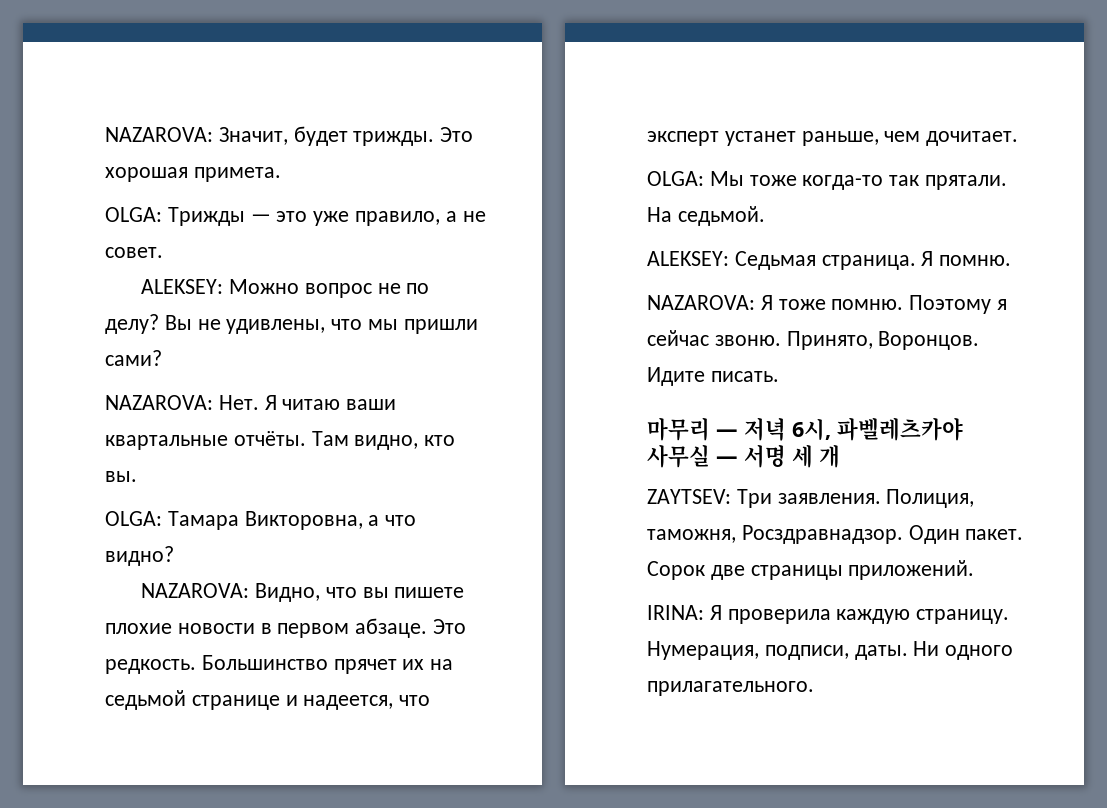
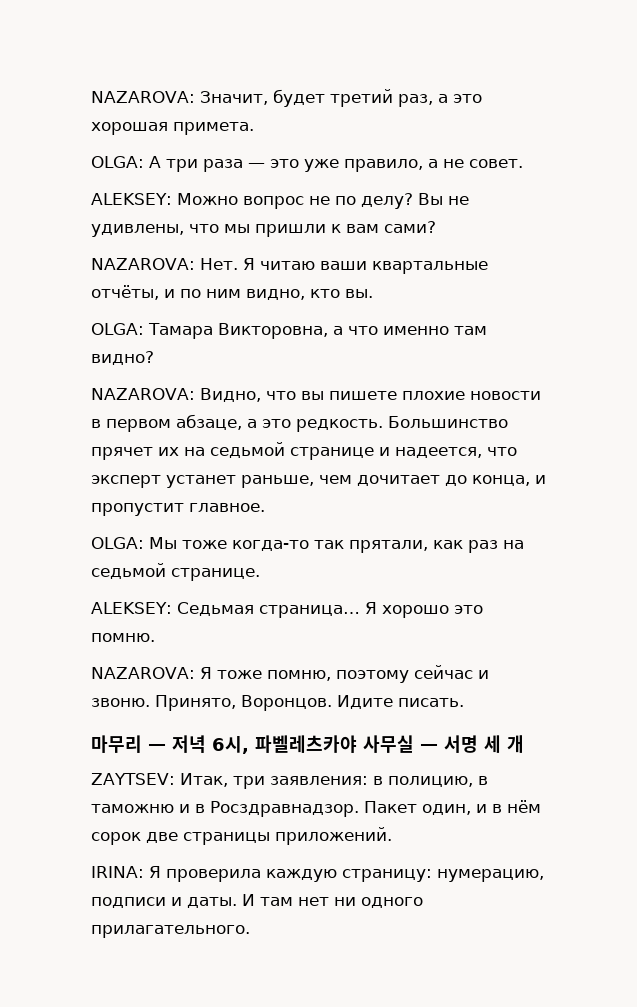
- NAZAROVA: Значит, будет трижды. Это хорошая примета.
+ NAZAROVA: Значит, будет третий раз, а это хорошая примета.
- OLGA: Трижды — это уже правило, а не совет.
+ OLGA: А три раза — это уже правило, а не совет.
- Вы не удивлены, что мы пришли сами?
+ Вы не удивлены, что мы пришли к вам сами?
- NAZAROVA: Нет. Я читаю ваши квартальные отчёты. Там видно, кто вы.
+ NAZAROVA: Нет. Я читаю ваши квартальные отчёты, и по ним видно, кто вы.
- OLGA: Тамара Викторовна, а что видно?
+ OLGA: Тамара Викторовна, а что именно там видно?
- NAZAROVA: Видно, что вы пишете плохие новости в первом абзаце. Это редкость.
+ NAZAROVA: Видно, что вы пишете плохие новости в первом абзаце, а это редкость.
- Большинство прячет их на седьмой странице и надеется, что эксперт устанет раньше, чем дочитает.
+ Большинство прячет их на седьмой странице и надеется, что эксперт устанет раньше, чем дочитает до конца, и пропустит главное.
- OLGA: Мы тоже когда-то так прятали. На седьмой.
- ALEKSEY: Седьмая страница. Я помню.
+ OLGA: Мы тоже когда-то так прятали, как раз на седьмой странице.
+ ALEKSEY: Седьмая страница… Я хорошо это помню.
- NAZAROVA: Я тоже помню. Поэтому я сейчас звоню.
+ NAZAROVA: Я тоже помню, поэтому сейчас и звоню.
- ZAYTSEV: Три заявления. Полиция, таможня, Росздравнадзор. Один пакет. Сорок две страницы приложений.
+ ZAYTSEV: Итак, три заявления: в полицию, в таможню и в Росздравнадзор. Пакет один, и в нём сорок две страницы приложений.
- IRINA: Я проверила каждую страницу. Нумерация, подписи, даты. Ни одного прилагательного.
+ IRINA: Я проверила каждую страницу: нумерацию, подписи и даты. И там нет ни одного прилагательного.

